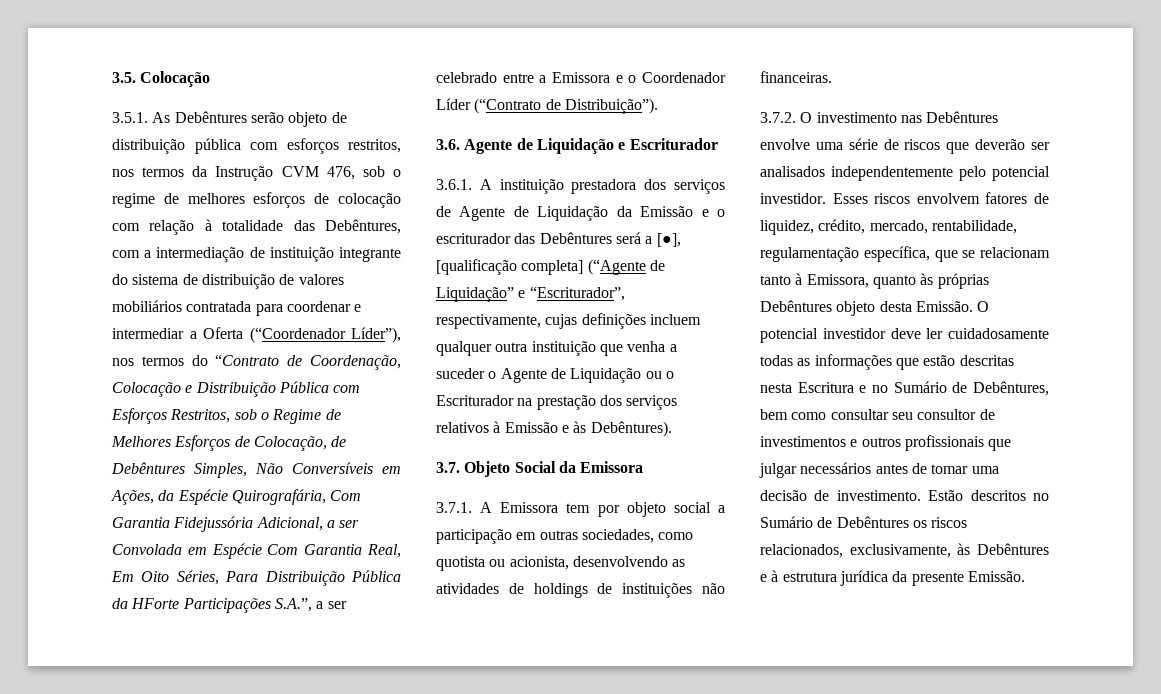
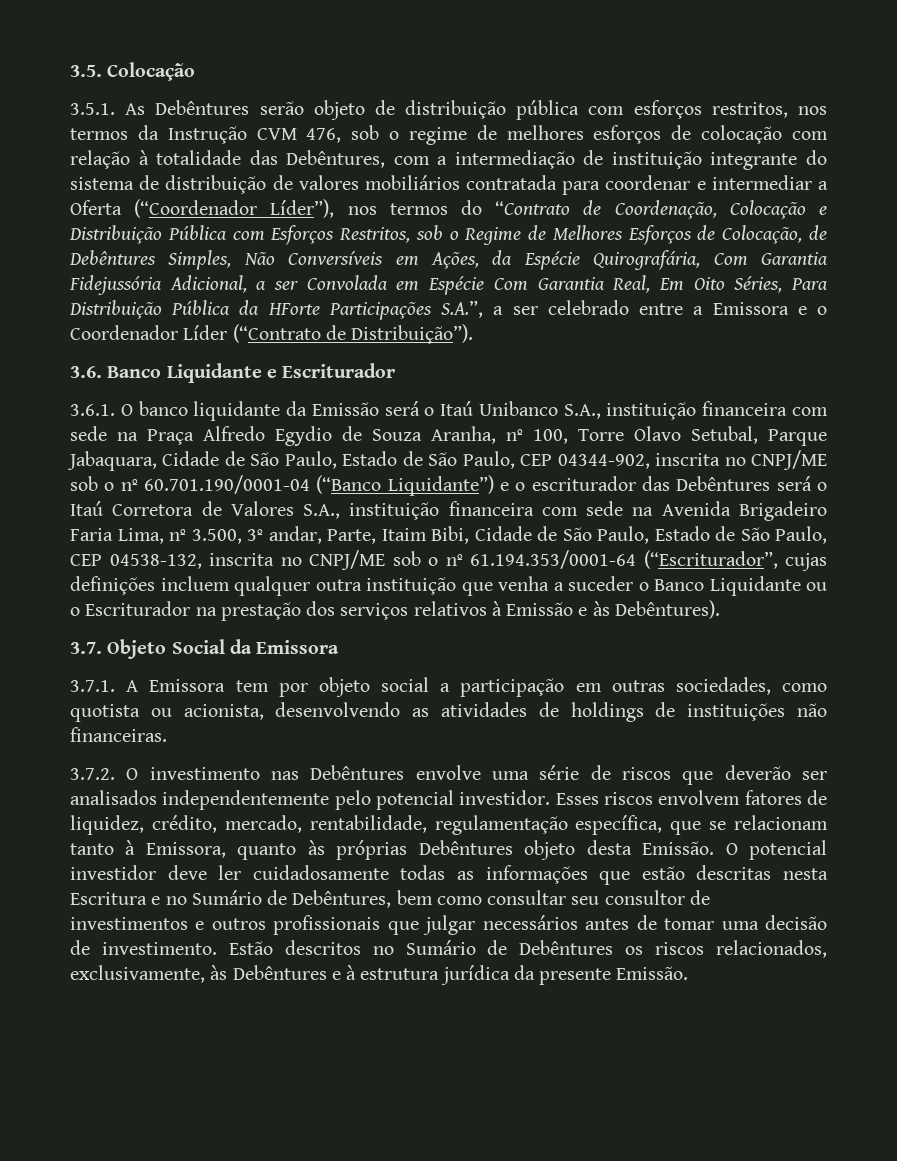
- 3.6. Agente de Liquidação e Escriturador
+ 3.6. Banco Liquidante e Escriturador
- 3.6.1. A instituição prestadora dos serviços de Agente de Liquidação da Emissão e o escriturador das Debêntures será a [●], [qualificação completa] (“Agente de Liquidação” e “Escriturador”, respectivamente, cujas definições incluem qualquer outra instituição que venha a suceder o Agente de Liquidação ou o Escriturador na prestação dos serviços relativos à Emissão e às Debêntures).
+ 3.6.1. O banco liquidante da Emissão será o Itaú Unibanco S.A., instituição financeira com sede na Praça Alfredo Egydio de Souza Aranha, nº 100, Torre Olavo Setubal, Parque Jabaquara, Cidade de São Paulo, Estado de São Paulo, CEP 04344-902, inscrita no CNPJ/ME sob o nº 60.701.190/0001-04 (“Banco Liquidante”) e o escriturador das Debêntures será o Itaú Corretora de Valores S.A., instituição financeira com sede na Avenida Brigadeiro Faria Lima, nº 3.500, 3º andar, Parte, Itaim Bibi, Cidade de São Paulo, Estado de São Paulo, CEP 04538-132, inscrita no CNPJ/ME sob o nº 61.194.353/0001-64 (“Escriturador”, cujas definições incluem qualquer outra instituição que venha a suceder o Banco Liquidante ou o Escriturador na prestação dos serviços relativos à Emissão e às Debêntures).

